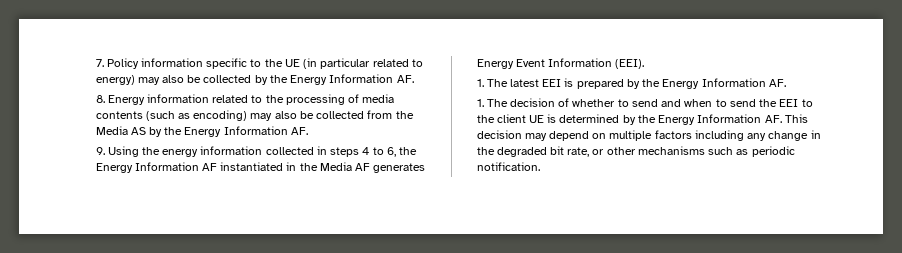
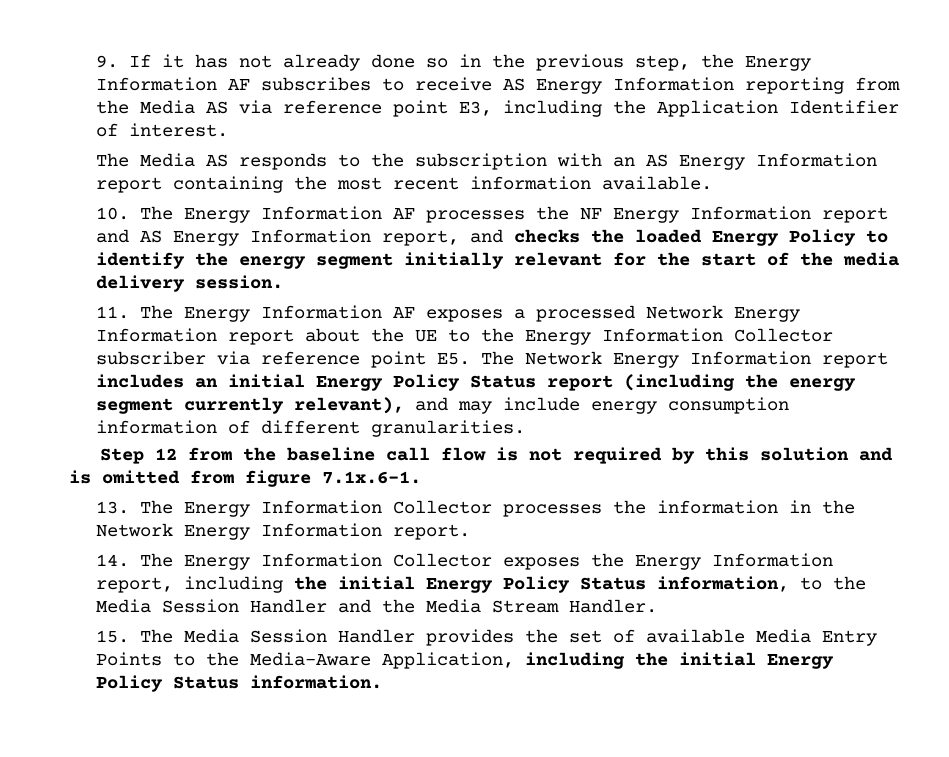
- 7. Policy information specific to the UE (in particular related to energy) may also be collected by the Energy Information AF.
- 8. Energy information related to the processing of media contents (such as encoding) may also be collected from the Media AS by the Energy Information AF.
- 9. Using the energy information collected in steps 4 to 6, the Energy Information AF instantiated in the Media AF generates Energy Event Information (EEI).
- 1. The latest EEI is prepared by the Energy Information AF.
- 1. The decision of whether to send and when to send the EEI to the client UE is determined by the Energy Information AF. This decision may depend on multiple factors including any change in the degraded bit rate, or other mechanisms such as periodic notification.
+ 9. If it has not already done so in the previous step, the Energy Information AF subscribes to receive AS Energy Information reporting from the Media AS via reference point E3, including the Application Identifier of interest.
+ The Media AS responds to the subscription with an AS Energy Information report containing the most recent information available.
+ 10. The Energy Information AF processes the NF Energy Information report and AS Energy Information report, and checks the loaded Energy Policy to identify the energy segment initially relevant for the start of the media delivery session.
+ 11. The Energy Information AF exposes a processed Network Energy Information report about the UE to the Energy Information Collector subscriber via reference point E5. The Network Energy Information report includes an initial Energy Policy Status report (including the energy segment currently relevant), and may include energy consumption information of different granularities.
+ Step 12 from the baseline call flow is not required by this solution and is omitted from figure 7.1x.6-1.
+ 13. The Energy Information Collector processes the information in the Network Energy Information report.
+ 14. The Energy Information Collector exposes the Energy Information report, including the initial Energy Policy Status information, to the Media Session Handler and the Media Stream Handler.
+ 15. The Media Session Handler provides the set of available Media Entry Points to the Media-Aware Application, including the initial Energy Policy Status information.

